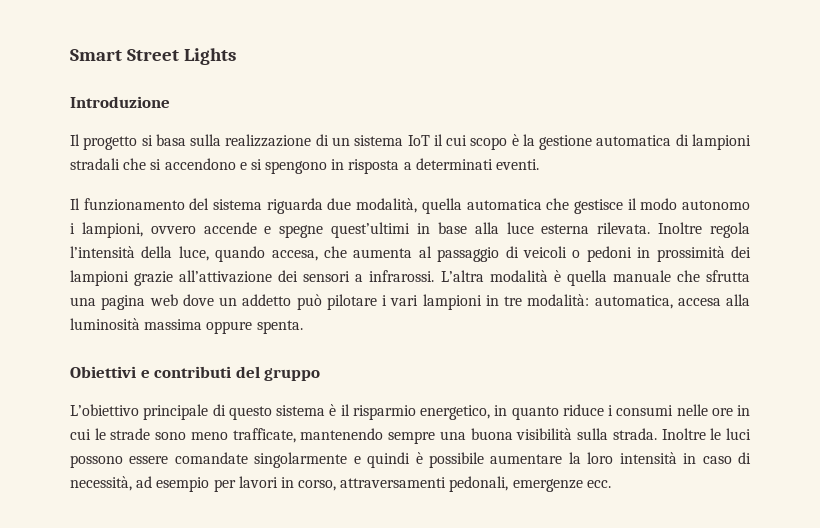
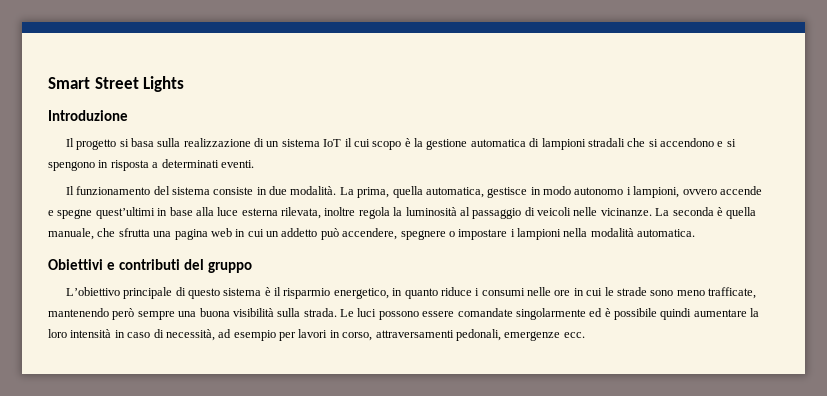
- Il funzionamento del sistema riguarda due modalità, quella automatica che gestisce il modo autonomo i lampioni, ovvero accende e spegne quest’ultimi in base alla luce esterna rilevata. Inoltre regola l’intensità della luce, quando accesa, che aumenta al passaggio di veicoli o pedoni in prossimità dei lampioni grazie all’attivazione dei sensori a infrarossi. L’altra modalità è quella manuale che sfrutta una pagina web dove un addetto può pilotare i vari lampioni in tre modalità: automatica, accesa alla luminosità massima oppure spenta.
+ Il funzionamento del sistema consiste in due modalità. La prima, quella automatica, gestisce in modo autonomo i lampioni, ovvero accende e spegne quest’ultimi in base alla luce esterna rilevata, inoltre regola la luminosità al passaggio di veicoli nelle vicinanze. La seconda è quella manuale, che sfrutta una pagina web in cui un addetto può accendere, spegnere o impostare i lampioni nella modalità automatica.
- L’obiettivo principale di questo sistema è il risparmio energetico, in quanto riduce i consumi nelle ore in cui le strade sono meno trafficate, mantenendo sempre una buona visibilità sulla strada.
+ L’obiettivo principale di questo sistema è il risparmio energetico, in quanto riduce i consumi nelle ore in cui le strade sono meno trafficate, mantenendo però sempre una buona visibilità sulla strada.
- Inoltre le luci possono essere comandate singolarmente e quindi è possibile aumentare la loro intensità in caso di necessità, ad esempio per lavori in corso, attraversamenti pedonali, emergenze ecc.
+ Le luci possono essere comandate singolarmente ed è possibile quindi aumentare la loro intensità in caso di necessità, ad esempio per lavori in corso, attraversamenti pedonali, emergenze ecc.

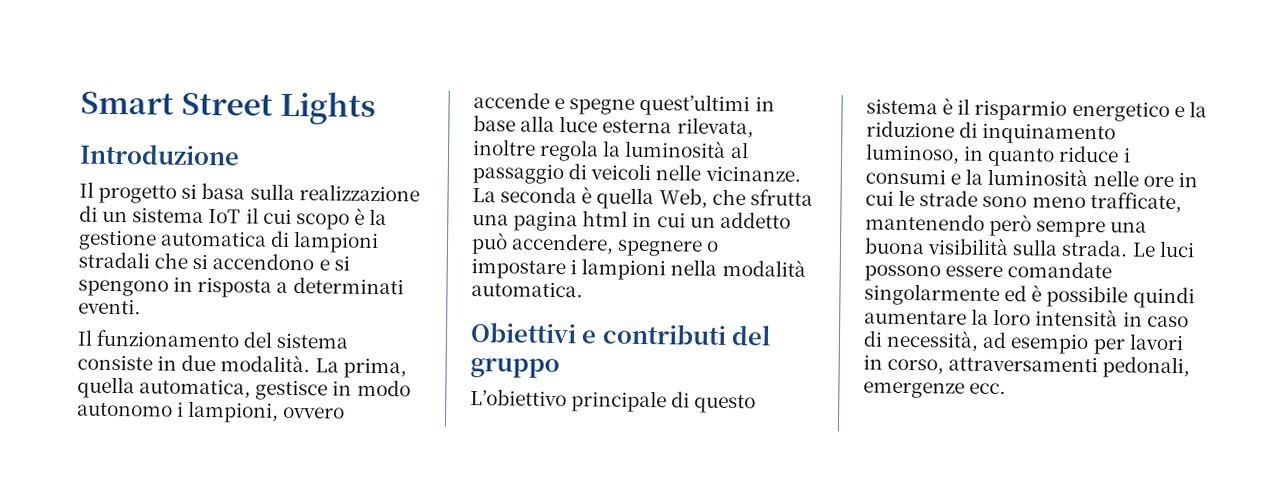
- La seconda è quella manuale, che sfrutta una pagina web in cui un addetto può accendere, spegnere o impostare i lampioni nella modalità automatica.
+ La seconda è quella Web, che sfrutta una pagina html in cui un addetto può accendere, spegnere o impostare i lampioni nella modalità automatica.
- L’obiettivo principale di questo sistema è il risparmio energetico, in quanto riduce i consumi nelle ore in cui le strade sono meno trafficate, mantenendo però sempre una buona visibilità sulla strada.
+ L’obiettivo principale di questo sistema è il risparmio energetico e la riduzione di inquinamento luminoso, in quanto riduce i consumi e la luminosità nelle ore in cui le strade sono meno trafficate, mantenendo però sempre una buona visibilità sulla strada.

